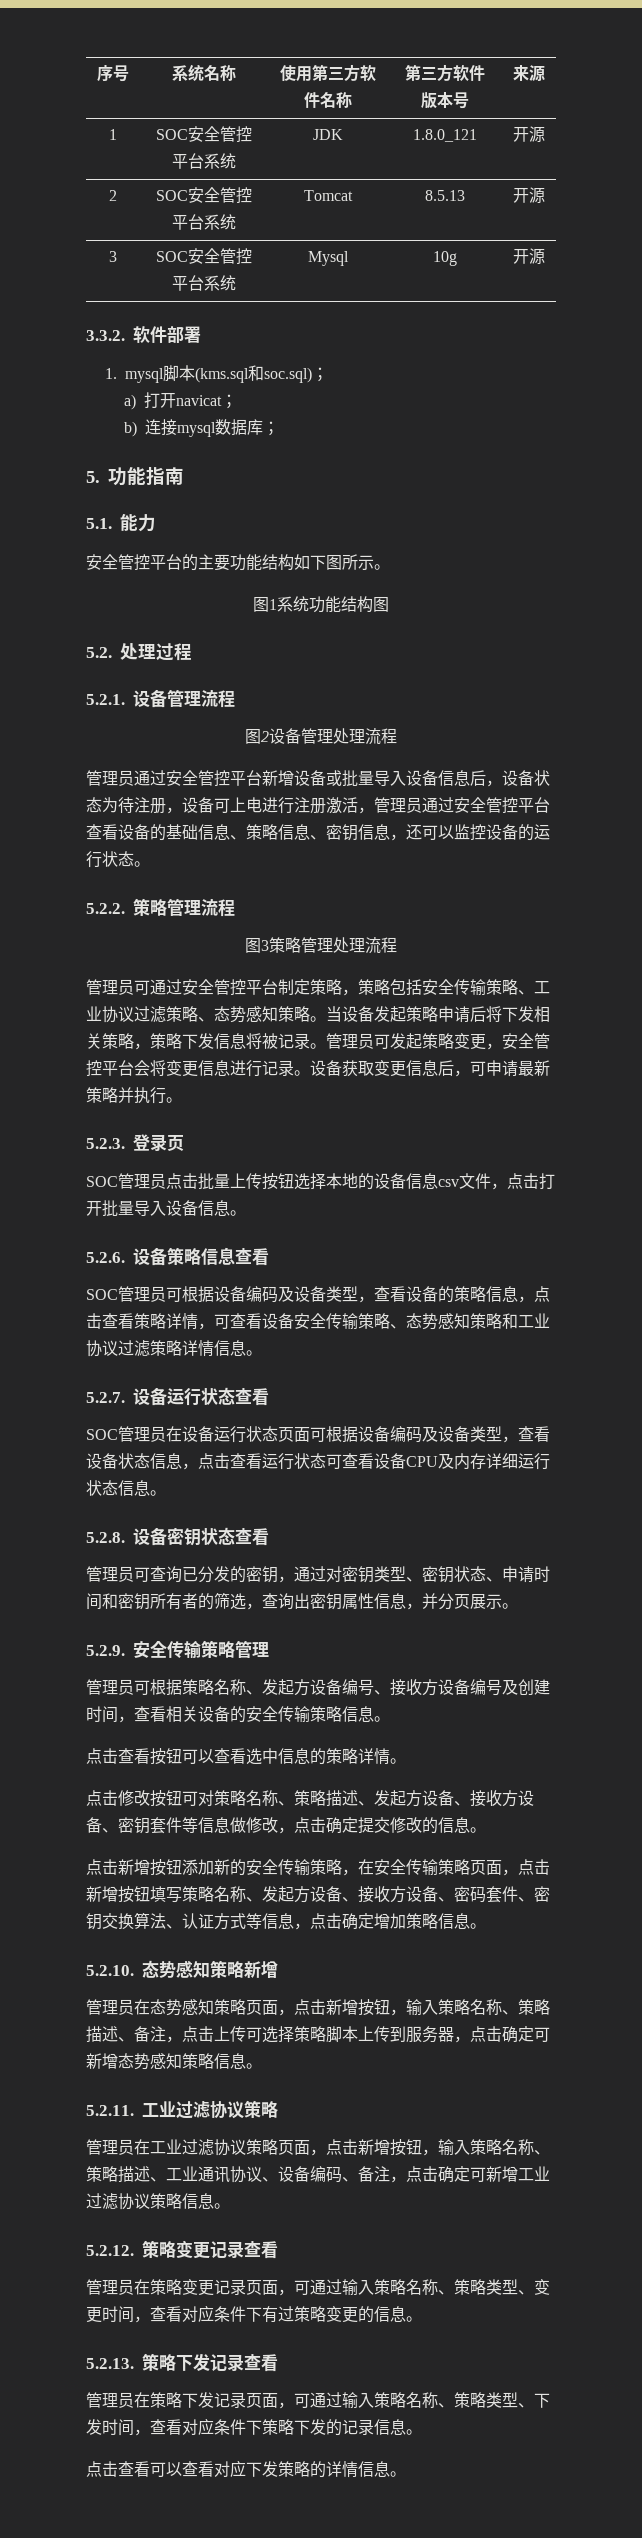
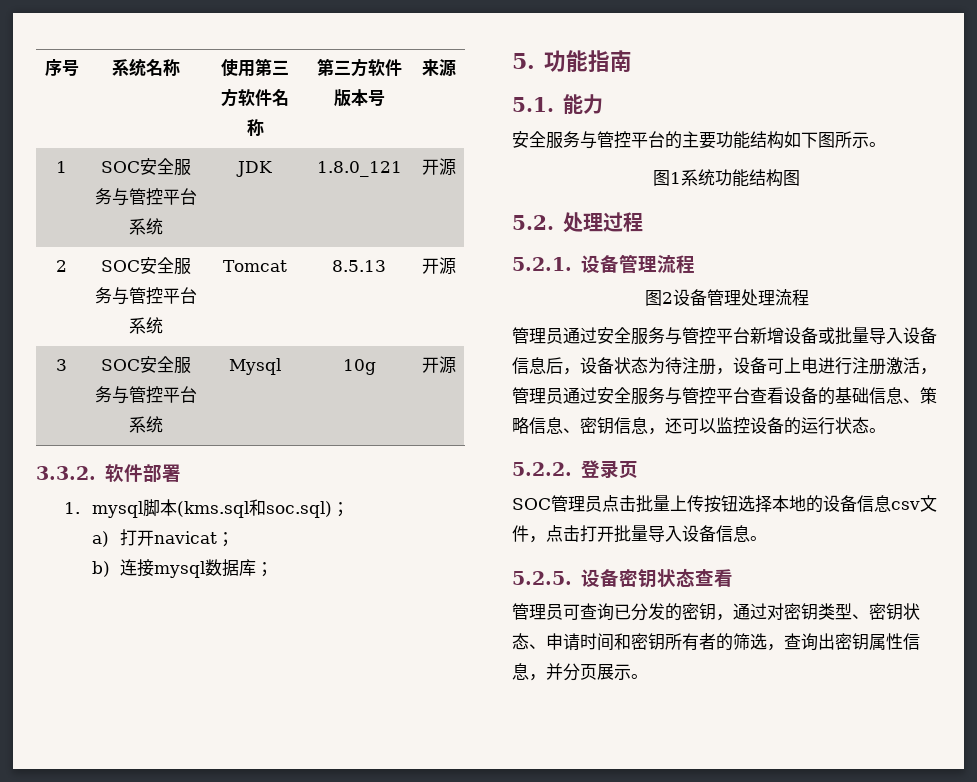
- 1 | SOC安全管控平台系统 | JDK | 1.8.0_121 | 开源
+ 1 | SOC安全服务与管控平台系统 | JDK | 1.8.0_121 | 开源
- 2 | SOC安全管控平台系统 | Tomcat | 8.5.13 | 开源
+ 2 | SOC安全服务与管控平台系统 | Tomcat | 8.5.13 | 开源
- 3 | SOC安全管控平台系统 | Mysql | 10g | 开源
+ 3 | SOC安全服务与管控平台系统 | Mysql | 10g | 开源
- 安全管控平台的主要功能结构如下图所示。
+ 安全服务与管控平台的主要功能结构如下图所示。
- 管理员通过安全管控平台新增设备或批量导入设备信息后，设备状态为待注册，设备可上电进行注册激活，管理员通过安全管控平台查看设备的基础信息、策略信息、密钥信息，还可以监控设备的运行状态。
+ 管理员通过安全服务与管控平台新增设备或批量导入设备信息后，设备状态为待注册，设备可上电进行注册激活，管理员通过安全服务与管控平台查看设备的基础信息、策略信息、密钥信息，还可以监控设备的运行状态。
- 5.2.2.策略管理流程
- 图3策略管理处理流程
- 管理员可通过安全管控平台制定策略，策略包括安全传输策略、工业协议过滤策略、态势感知策略。当设备发起策略申请后将下发相关策略，策略下发信息将被记录。管理员可发起策略变更，安全管控平台会将变更信息进行记录。设备获取变更信息后，可申请最新策略并执行。
- 5.2.3.登录页
+ 5.2.2.登录页
- 5.2.6.设备策略信息查看
- SOC管理员可根据设备编码及设备类型，查看设备的策略信息，点击查看策略详情，可查看设备安全传输策略、态势感知策略和工业协议过滤策略详情信息。
- 5.2.7.设备运行状态查看
- SOC管理员在设备运行状态页面可根据设备编码及设备类型，查看设备状态信息，点击查看运行状态可查看设备CPU及内存详细运行状态信息。
- 5.2.8.设备密钥状态查看
+ 5.2.5.设备密钥状态查看
- 5.2.9.安全传输策略管理
- 管理员可根据策略名称、发起方设备编号、接收方设备编号及创建时间，查看相关设备的安全传输策略信息。
- 点击查看按钮可以查看选中信息的策略详情。
- 点击修改按钮可对策略名称、策略描述、发起方设备、接收方设备、密钥套件等信息做修改，点击确定提交修改的信息。
- 点击新增按钮添加新的安全传输策略，在安全传输策略页面，点击新增按钮填写策略名称、发起方设备、接收方设备、密码套件、密钥交换算法、认证方式等信息，点击确定增加策略信息。
- 5.2.10.态势感知策略新增
- 管理员在态势感知策略页面，点击新增按钮，输入策略名称、策略描述、备注，点击上传可选择策略脚本上传到服务器，点击确定可新增态势感知策略信息。
- 5.2.11.工业过滤协议策略
- 管理员在工业过滤协议策略页面，点击新增按钮，输入策略名称、策略描述、工业通讯协议、设备编码、备注，点击确定可新增工业过滤协议策略信息。
- 5.2.12.策略变更记录查看
- 管理员在策略变更记录页面，可通过输入策略名称、策略类型、变更时间，查看对应条件下有过策略变更的信息。
- 5.2.13.策略下发记录查看
- 管理员在策略下发记录页面，可通过输入策略名称、策略类型、下发时间，查看对应条件下策略下发的记录信息。
- 点击查看可以查看对应下发策略的详情信息。

